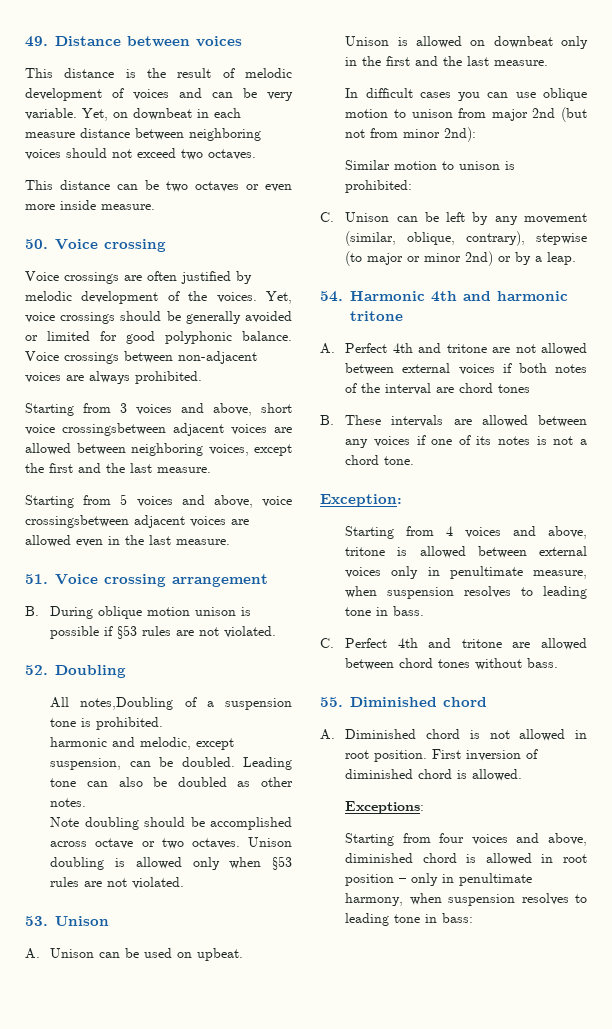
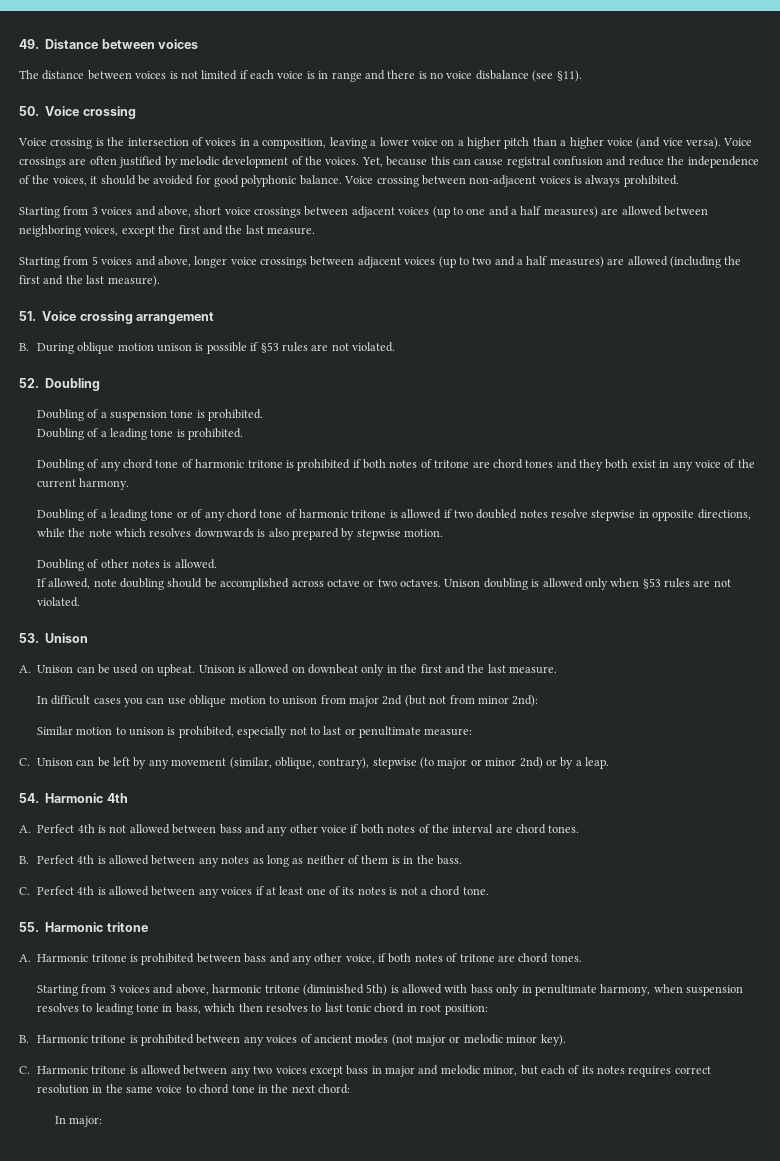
- This distance is the result of melodic development of voices and can be very variable. Yet, on downbeat in each measure distance between neighboring voices should not exceed two octaves.
- This distance can be two octaves or even more inside measure.
+ The distance between voices is not limited if each voice is in range and there is no voice disbalance (see §11).
  50. Voice crossing
- Voice crossings are often justified by melodic development of the voices.
+ Voice crossing is the intersection of voices in a composition, leaving a lower voice on a higher pitch than a higher voice (and vice versa). Voice crossings are often justified by melodic development of the voices.
- Yet, voice crossings should be generally avoided or limited for good polyphonic balance.
+ Yet, because this can cause registral confusion and reduce the independence of the voices, it should be avoided for good polyphonic balance.
- Voice crossings between non-adjacent voices are always prohibited.
+ Voice crossing between non-adjacent voices is always prohibited.
- Starting from 3 voices and above, short voice crossingsbetween adjacent voices are allowed between neighboring voices, except the first and the last measure.
+ Starting from 3 voices and above, short voice crossings between adjacent voices (up to one and a half measures) are allowed between neighboring voices, except the first and the last measure.
- Starting from 5 voices and above, voice crossingsbetween adjacent voices are allowed even in the last measure.
+ Starting from 5 voices and above, longer voice crossings between adjacent voices (up to two and a half measures) are allowed (including the first and the last measure).
- All notes,Doubling of a suspension tone is prohibited.
+ Doubling of a suspension tone is prohibited.
- harmonic and melodic, except suspension, can be doubled. Leading tone can also be doubled as other notes.
- Note doubling should be accomplished across octave or two octaves.
+ Doubling of a leading tone is prohibited.
+ Doubling of any chord tone of harmonic tritone is prohibited if both notes of tritone are chord tones and they both exist in any voice of the current harmony.
+ Doubling of a leading tone or of any chord tone of harmonic tritone is allowed if two doubled notes resolve stepwise in opposite directions, while the note which resolves downwards is also prepared by stepwise motion.
+ Doubling of other notes is allowed.
+ If allowed, note doubling should be accomplished across octave or two octaves.
- Similar motion to unison is prohibited:
+ Similar motion to unison is prohibited, especially not to last or penultimate measure:
- 54. Harmonic 4th and harmonic tritone
+ 54. Harmonic 4th
- A. Perfect 4th and tritone are not allowed between external voices if both notes of the interval are chord tones
- B. These intervals are allowed between any voices if one of its notes is not a chord tone.
+ A. Perfect 4th is not allowed between bass and any other voice if both notes of the interval are chord tones.
+ B. Perfect 4th is allowed between any notes as long as neither of them is in the bass.
+ C. Perfect 4th is allowed between any voices if at least one of its notes is not a chord tone.
- Exception:
- Starting from 4 voices and above, tritone is allowed between external voices only in penultimate measure, when suspension resolves to leading tone in bass.
- C. Perfect 4th and tritone are allowed between chord tones without bass.
- 55. Diminished chord
- A. Diminished chord is not allowed in root position. First inversion of diminished chord is allowed.
- Exceptions:
- Starting from four voices and above, diminished chord is allowed in root position – only in penultimate harmony, when suspension resolves to leading tone in bass:
+ 55. Harmonic tritone
+ A. Harmonic tritone is prohibited between bass and any other voice, if both notes of tritone are chord tones.
+ Starting from 3 voices and above, harmonic tritone (diminished 5th) is allowed with bass only in penultimate harmony, when suspension resolves to leading tone in bass, which then resolves to last tonic chord in root position:
+ B. Harmonic tritone is prohibited between any voices of ancient modes (not major or melodic minor key).
+ C. Harmonic tritone is allowed between any two voices except bass in major and melodic minor, but each of its notes requires correct resolution in the same voice to chord tone in the next chord:
+ In major:

